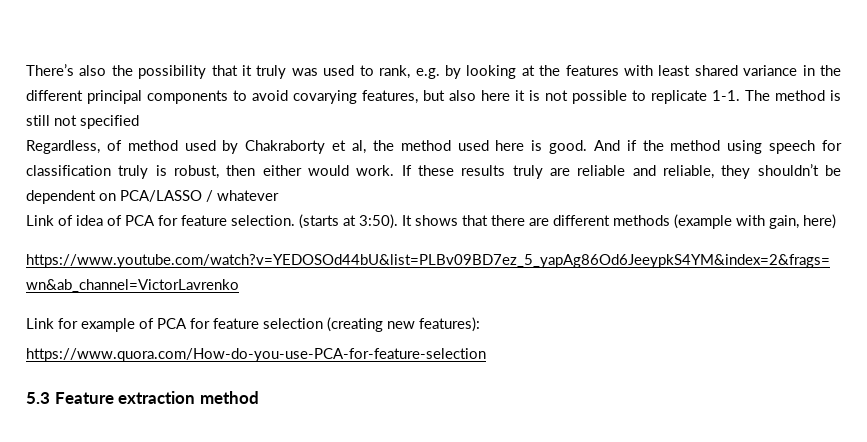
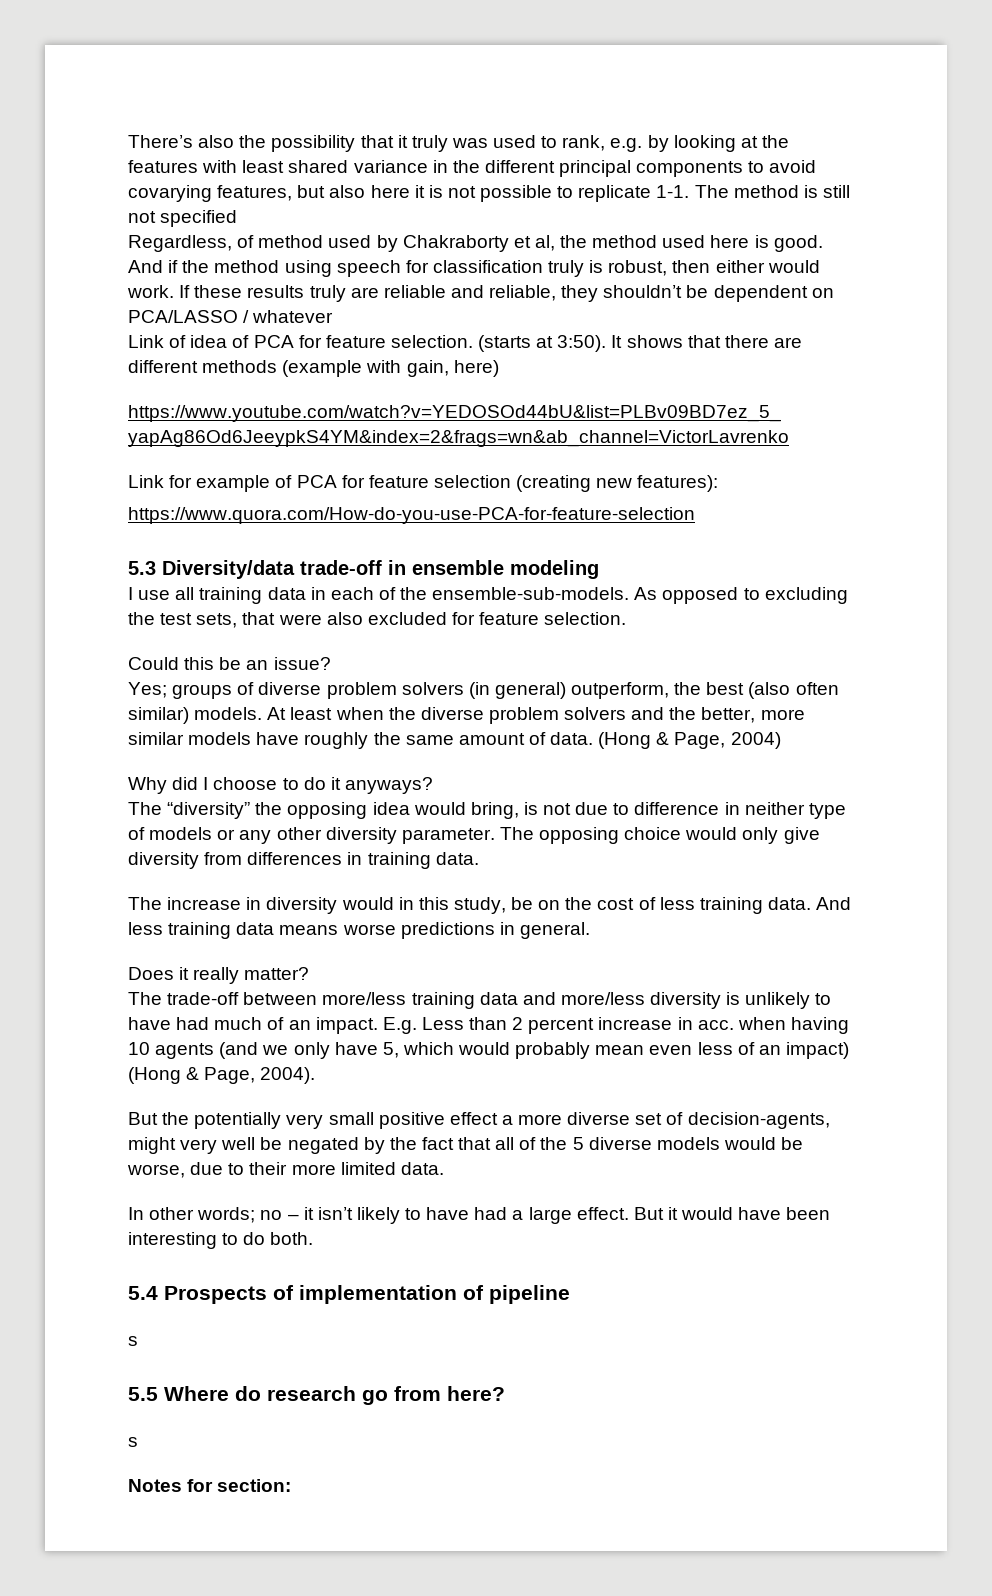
- 5.3 Feature extraction method
+ 5.3 Diversity/data trade-off in ensemble modeling
+ I use all training data in each of the ensemble-sub-models. As opposed to excluding the test sets, that were also excluded for feature selection.
+ Could this be an issue?
+ Yes; groups of diverse problem solvers (in general) outperform, the best (also often similar) models. At least when the diverse problem solvers and the better, more similar models have roughly the same amount of data. (Hong & Page, 2004)
+ Why did I choose to do it anyways?
+ The “diversity” the opposing idea would bring, is not due to difference in neither type of models or any other diversity parameter. The opposing choice would only give diversity from differences in training data.
+ The increase in diversity would in this study, be on the cost of less training data. And less training data means worse predictions in general.
+ Does it really matter?
+ The trade-off between more/less training data and more/less diversity is unlikely to have had much of an impact. E.g. Less than 2 percent increase in acc. when having 10 agents (and we only have 5, which would probably mean even less of an impact) (Hong & Page, 2004).
+ But the potentially very small positive effect a more diverse set of decision-agents, might very well be negated by the fact that all of the 5 diverse models would be worse, due to their more limited data.
+ In other words; no – it isn’t likely to have had a large effect. But it would have been interesting to do both.
+ 5.4 Prospects of implementation of pipeline
+ s
+ 5.5 Where do research go from here?
+ s
+ Notes for section:

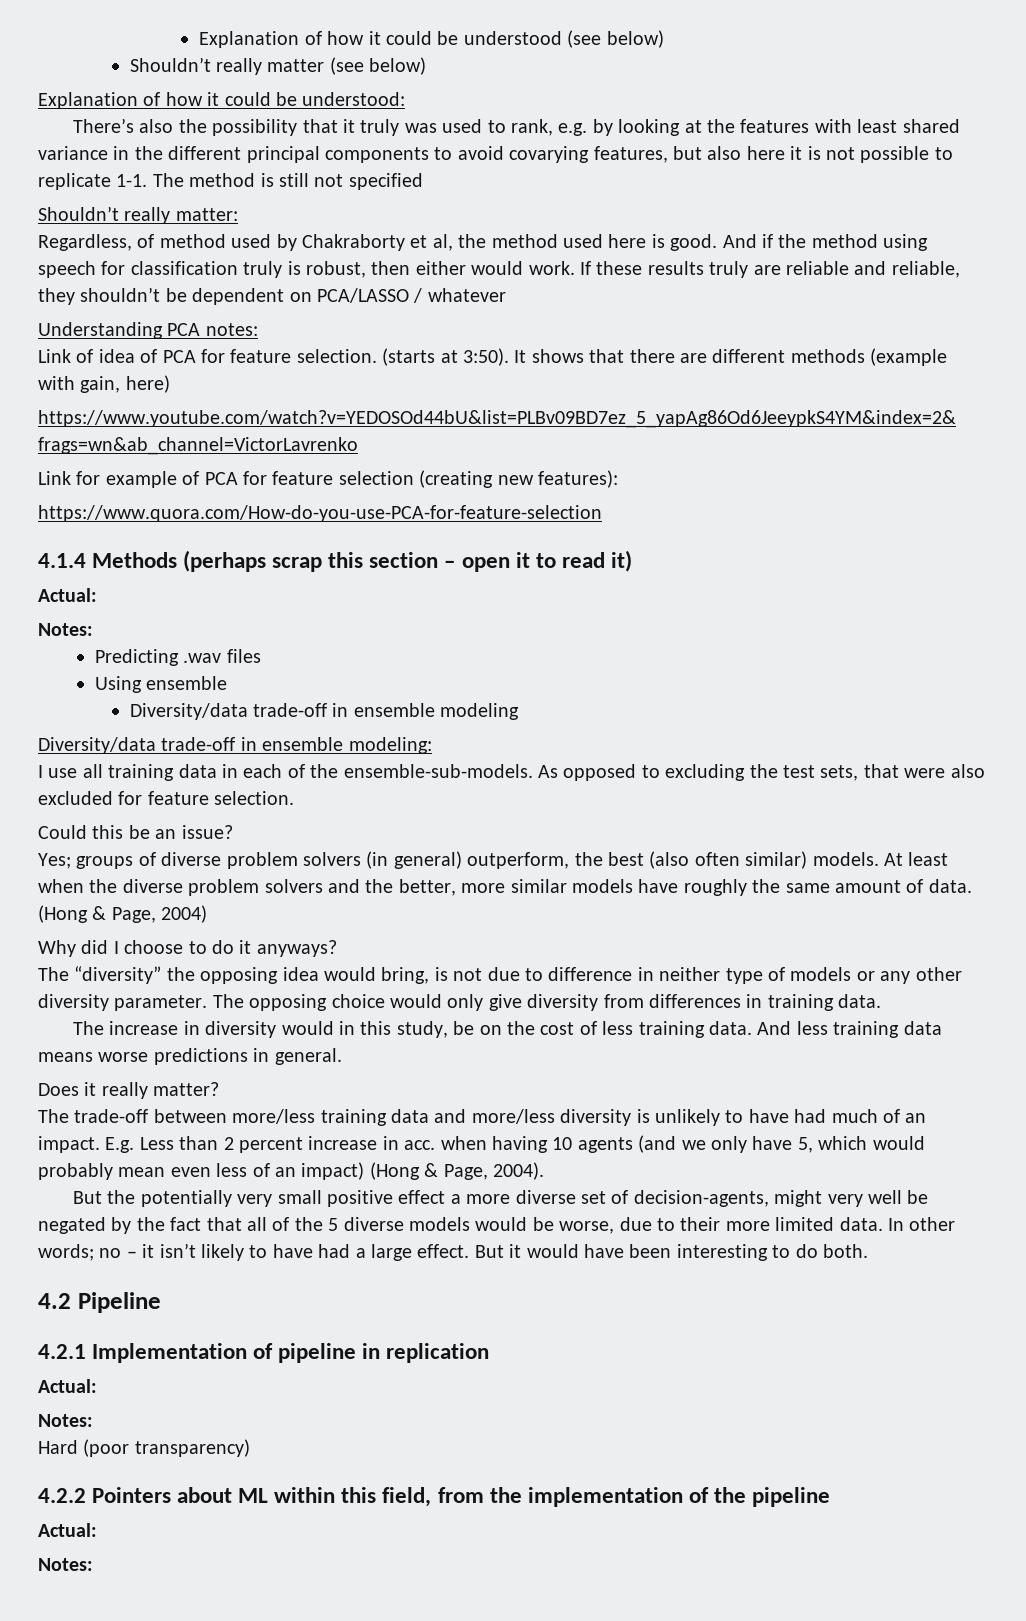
+ Explanation of how it could be understood (see below)
+ Shouldn’t really matter (see below)
+ Explanation of how it could be understood:
+ Shouldn’t really matter:
+ Understanding PCA notes:
- 5.3 Diversity/data trade-off in ensemble modeling
+ 4.1.4 Methods (perhaps scrap this section – open it to read it)
+ Actual:
+ Notes:
+ Predicting .wav files
+ Using ensemble
+ Diversity/data trade-off in ensemble modeling
+ Diversity/data trade-off in ensemble modeling:
- But the potentially very small positive effect a more diverse set of decision-agents, might very well be negated by the fact that all of the 5 diverse models would be worse, due to their more limited data.
- In other words; no – it isn’t likely to have had a large effect.
+ But the potentially very small positive effect a more diverse set of decision-agents, might very well be negated by the fact that all of the 5 diverse models would be worse, due to their more limited data. In other words; no – it isn’t likely to have had a large effect.
- 5.4 Prospects of implementation of pipeline
- s
- 5.5 Where do research go from here?
- s
- Notes for section:
+ 4.2 Pipeline
+ 4.2.1 Implementation of pipeline in replication
+ Actual:
+ Notes:
+ Hard (poor transparency)
+ 4.2.2 Pointers about ML within this field, from the implementation of the pipeline
+ Actual:
+ Notes:

